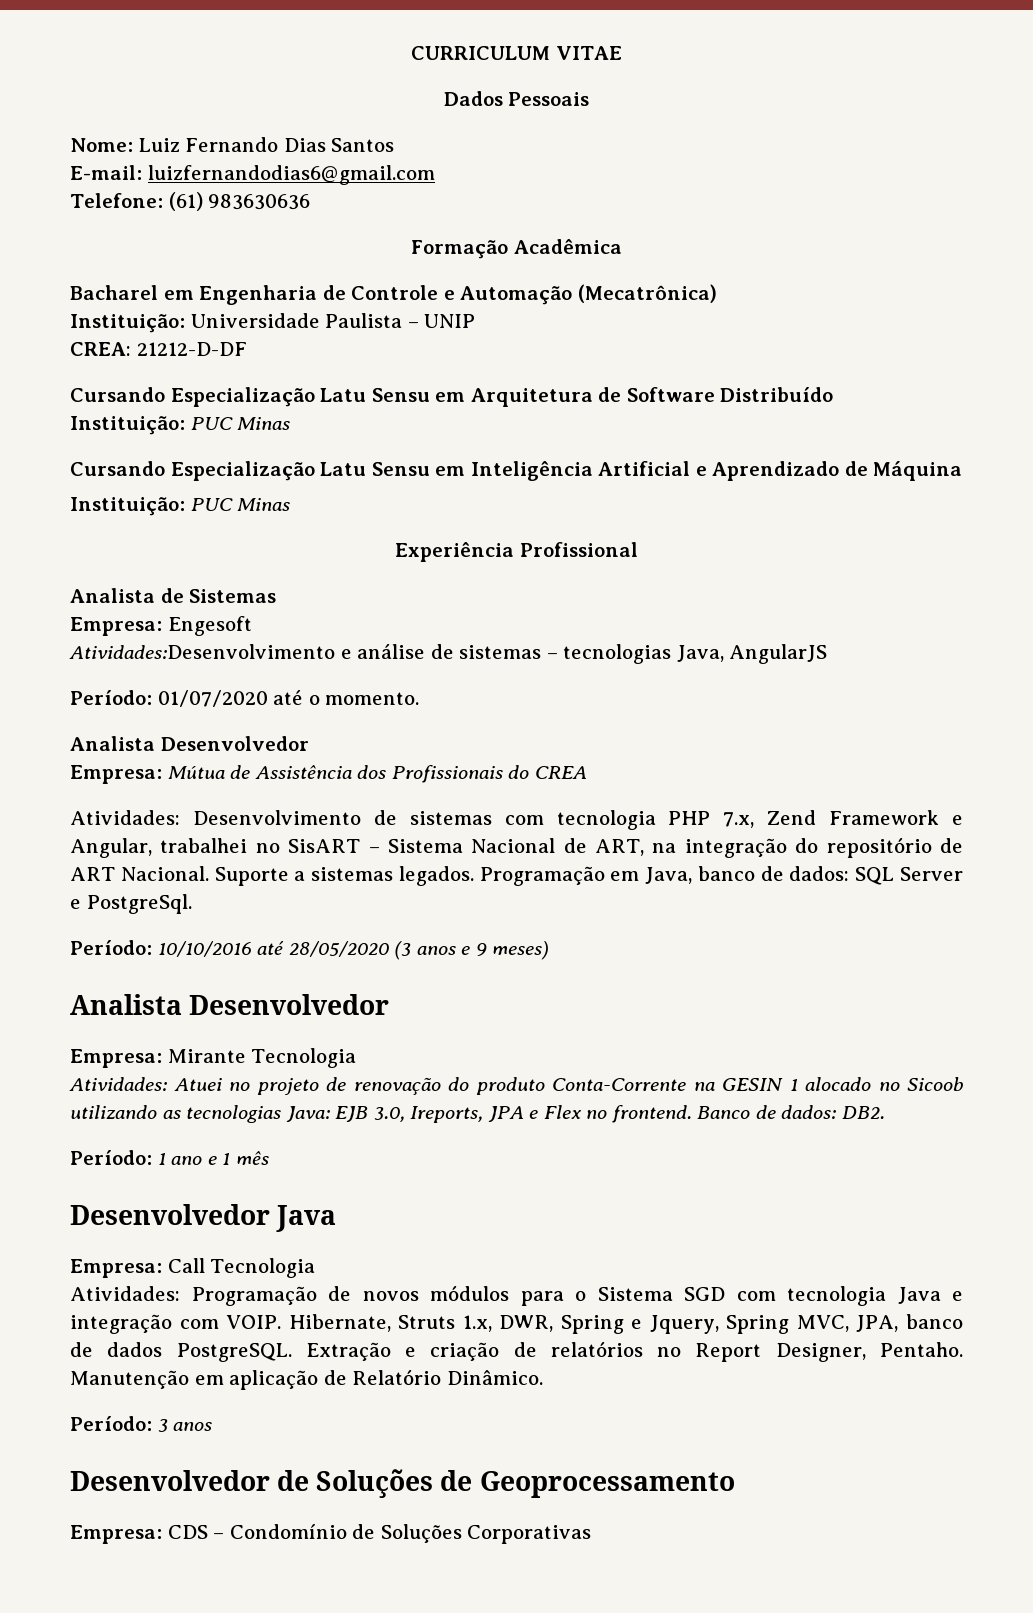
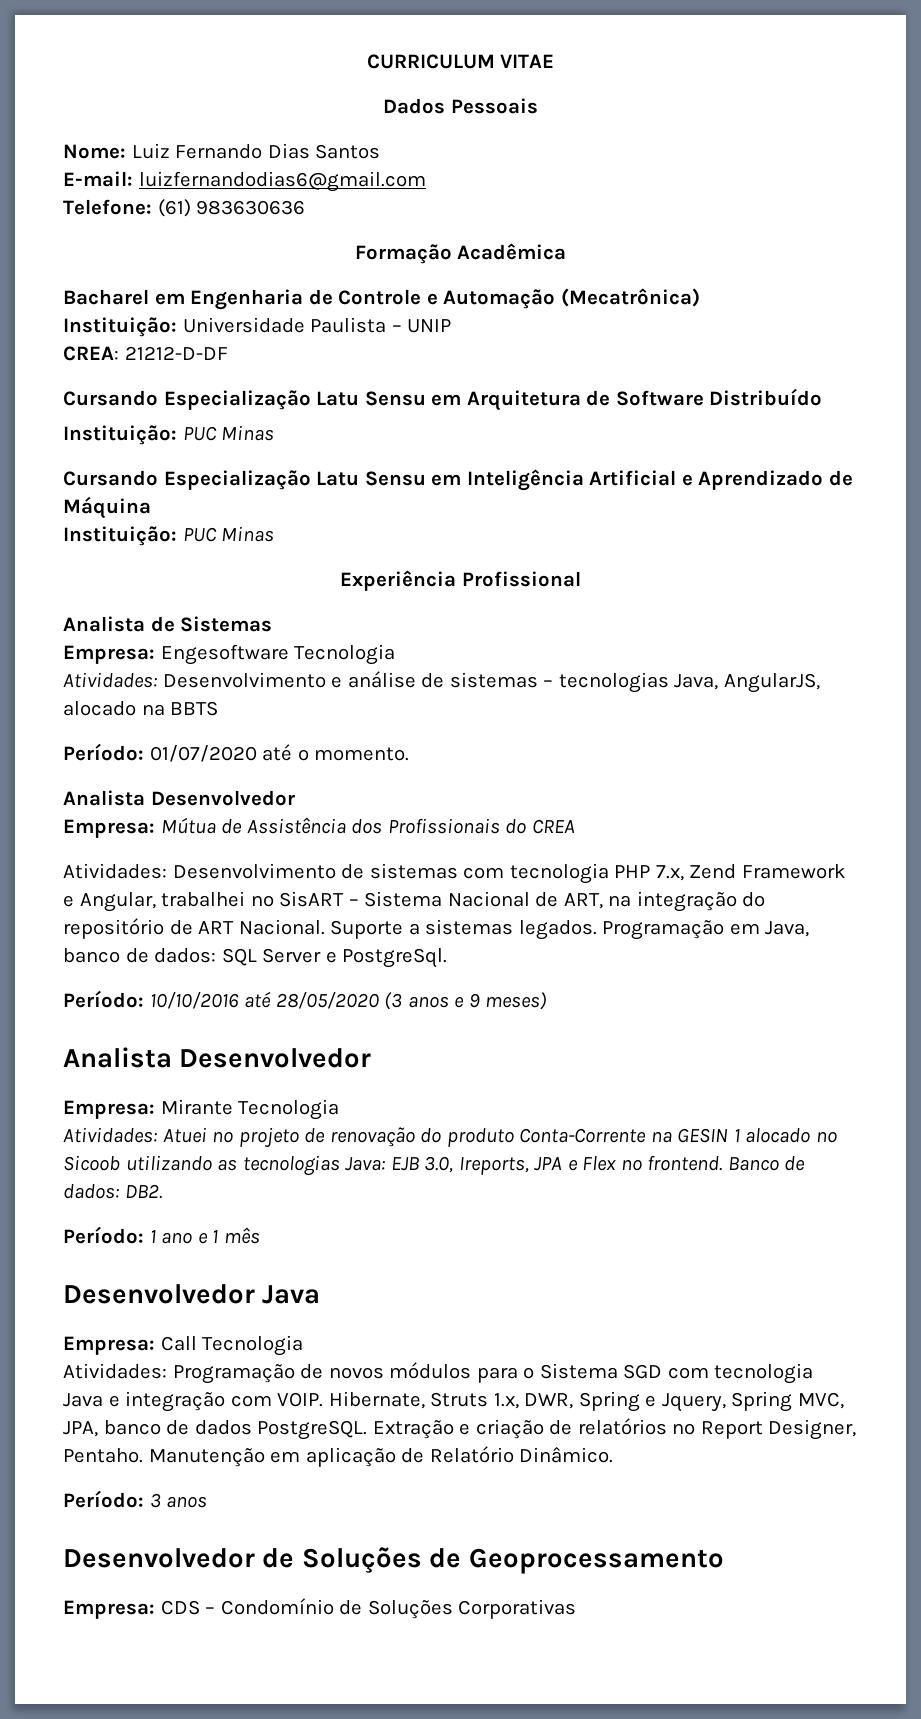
- Empresa: Engesoft
- Atividades:Desenvolvimento e análise de sistemas – tecnologias Java, AngularJS
+ Empresa: Engesoftware Tecnologia
+ Atividades: Desenvolvimento e análise de sistemas – tecnologias Java, AngularJS, alocado na BBTS

